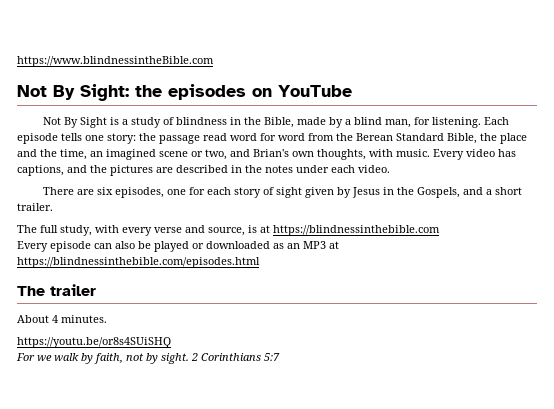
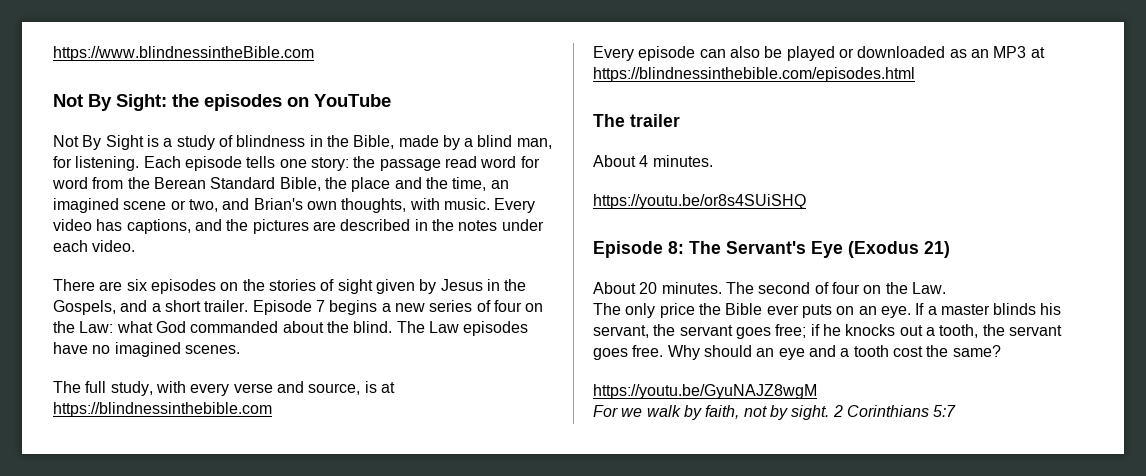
- There are six episodes, one for each story of sight given by Jesus in the Gospels, and a short trailer.
+ There are six episodes on the stories of sight given by Jesus in the Gospels, and a short trailer. Episode 7 begins a new series of four on the Law: what God commanded about the blind. The Law episodes have no imagined scenes.
+ Episode 8: The Servant's Eye (Exodus 21)
+ About 20 minutes. The second of four on the Law.
+ The only price the Bible ever puts on an eye. If a master blinds his servant, the servant goes free; if he knocks out a tooth, the servant goes free. Why should an eye and a tooth cost the same?
+ https://youtu.be/GyuNAJZ8wgM

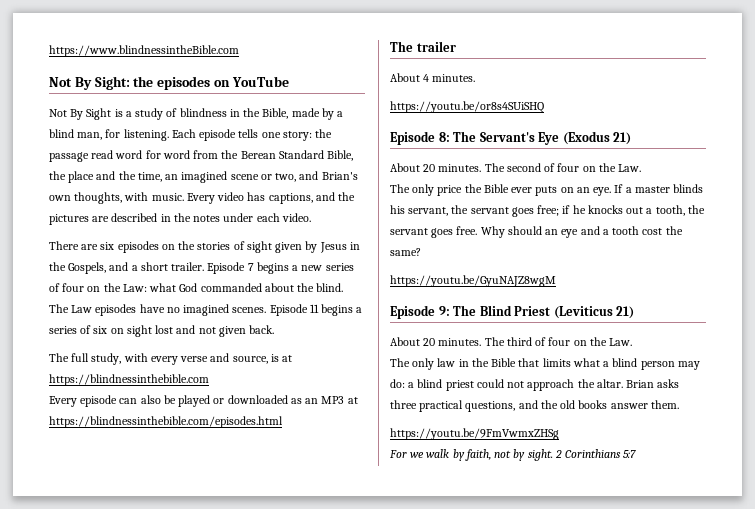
+ Episode 11 begins a series of six on sight lost and not given back.
+ Episode 9: The Blind Priest (Leviticus 21)
+ About 20 minutes. The third of four on the Law.
+ The only law in the Bible that limits what a blind person may do: a blind priest could not approach the altar. Brian asks three practical questions, and the old books answer them.
+ https://youtu.be/9FmVwmxZHSg

